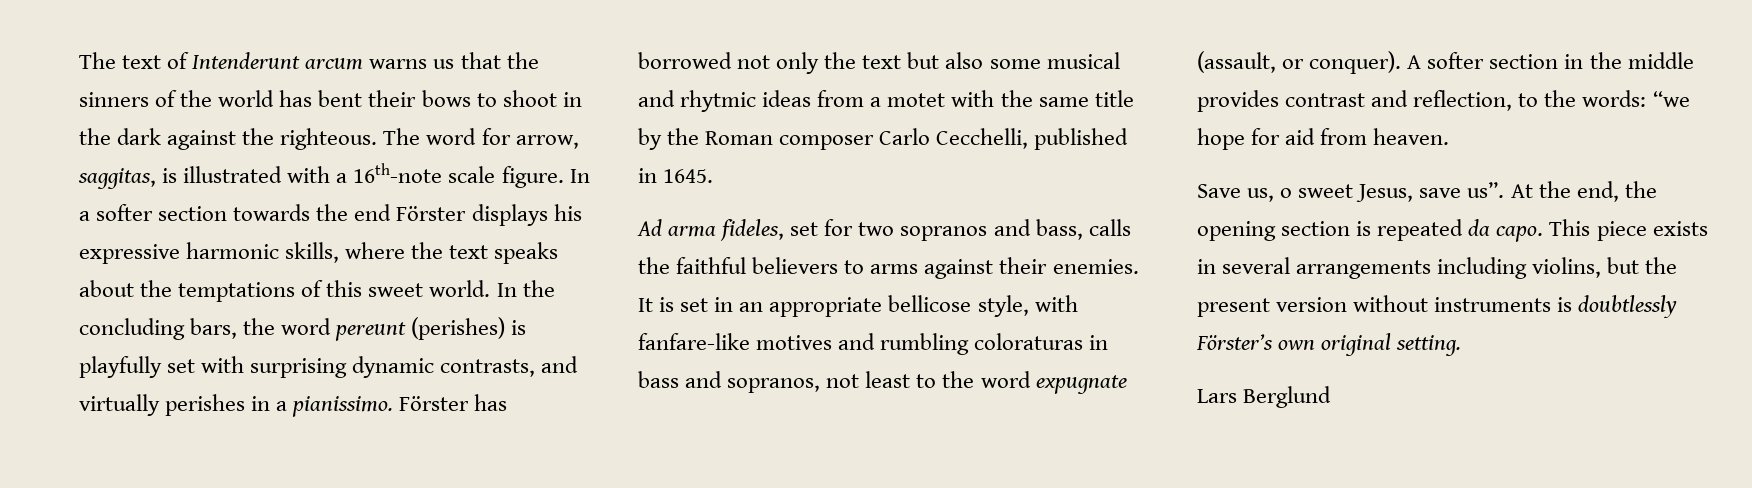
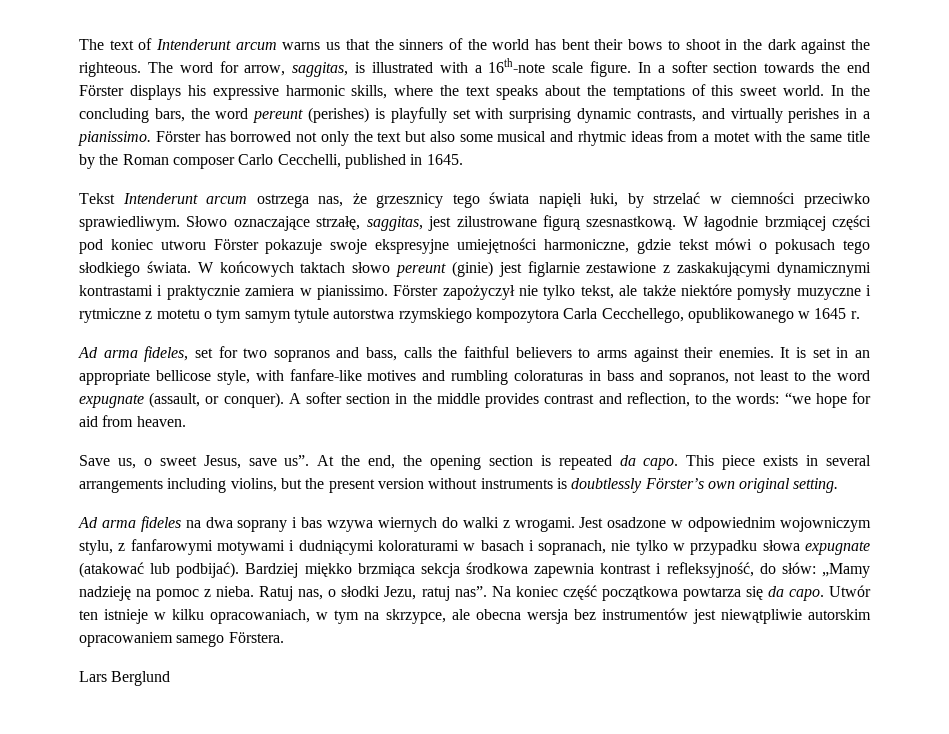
+ Tekst Intenderunt arcum ostrzega nas, że grzesznicy tego świata napięli łuki, by strzelać w ciemności przeciwko sprawiedliwym. Słowo oznaczające strzałę, saggitas, jest zilustrowane figurą szesnastkową. W łagodnie brzmiącej części pod koniec utworu Förster pokazuje swoje ekspresyjne umiejętności harmoniczne, gdzie tekst mówi o pokusach tego słodkiego świata. W końcowych taktach słowo pereunt (ginie) jest figlarnie zestawione z zaskakującymi dynamicznymi kontrastami i praktycznie zamiera w pianissimo. Förster zapożyczył nie tylko tekst, ale także niektóre pomysły muzyczne i rytmiczne z motetu o tym samym tytule autorstwa rzymskiego kompozytora Carla Cecchellego, opublikowanego w 1645 r.
+ Ad arma fideles na dwa soprany i bas wzywa wiernych do walki z wrogami. Jest osadzone w odpowiednim wojowniczym stylu, z fanfarowymi motywami i dudniącymi koloraturami w basach i sopranach, nie tylko w przypadku słowa expugnate (atakować lub podbijać). Bardziej miękko brzmiąca sekcja środkowa zapewnia kontrast i refleksyjność, do słów: „Mamy nadzieję na pomoc z nieba. Ratuj nas, o słodki Jezu, ratuj nas”. Na koniec część początkowa powtarza się da capo. Utwór ten istnieje w kilku opracowaniach, w tym na skrzypce, ale obecna wersja bez instrumentów jest niewątpliwie autorskim opracowaniem samego Förstera.

